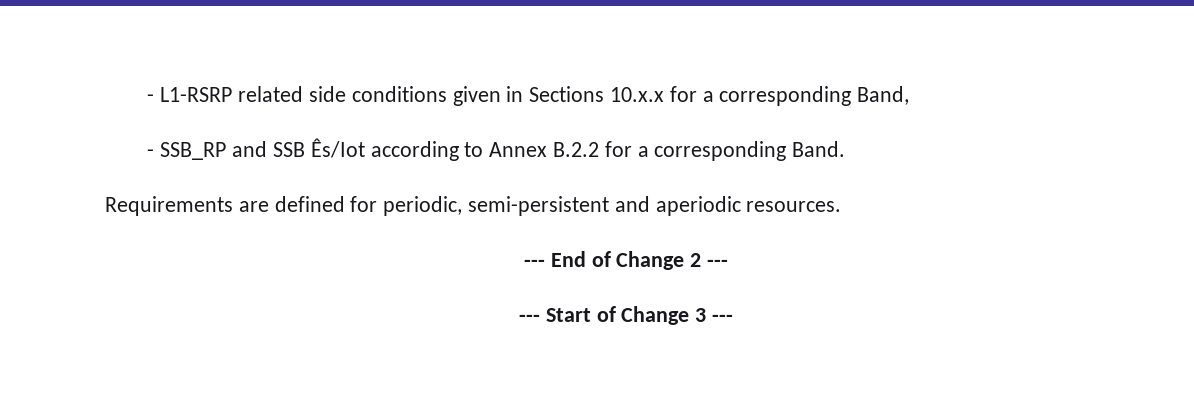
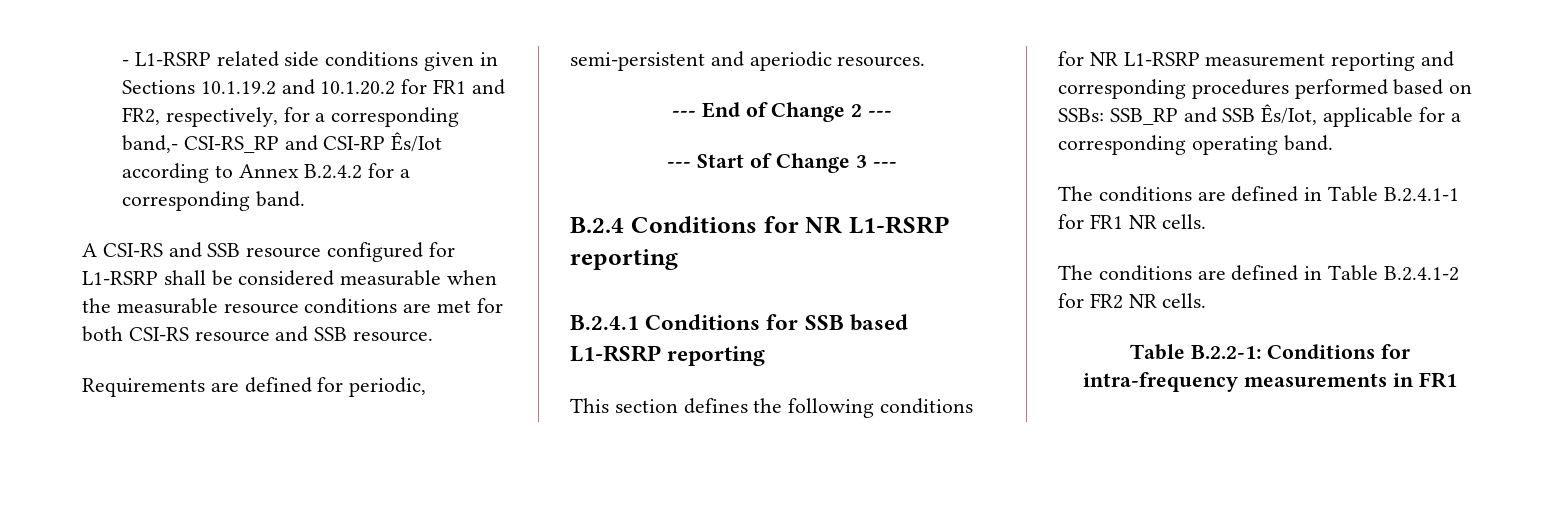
- - L1-RSRP related side conditions given in Sections 10.x.x for a corresponding Band,
- - SSB_RP and SSB Ês/Iot according to Annex B.2.2 for a corresponding Band.
+ - L1-RSRP related side conditions given in Sections 10.1.19.2 and 10.1.20.2 for FR1 and FR2, respectively, for a corresponding band,- CSI-RS_RP and CSI-RP Ês/Iot according to Annex B.2.4.2 for a corresponding band.
+ A CSI-RS and SSB resource configured for L1-RSRP shall be considered measurable when the measurable resource conditions are met for both CSI-RS resource and SSB resource.
+ B.2.4 Conditions for NR L1-RSRP reporting
+ B.2.4.1 Conditions for SSB based L1-RSRP reporting
+ This section defines the following conditions for NR L1-RSRP measurement reporting and corresponding procedures performed based on SSBs: SSB_RP and SSB Ês/Iot, applicable for a corresponding operating band.
+ The conditions are defined in Table B.2.4.1-1 for FR1 NR cells.
+ The conditions are defined in Table B.2.4.1-2 for FR2 NR cells.
+ Table B.2.2-1: Conditions for intra-frequency measurements in FR1

